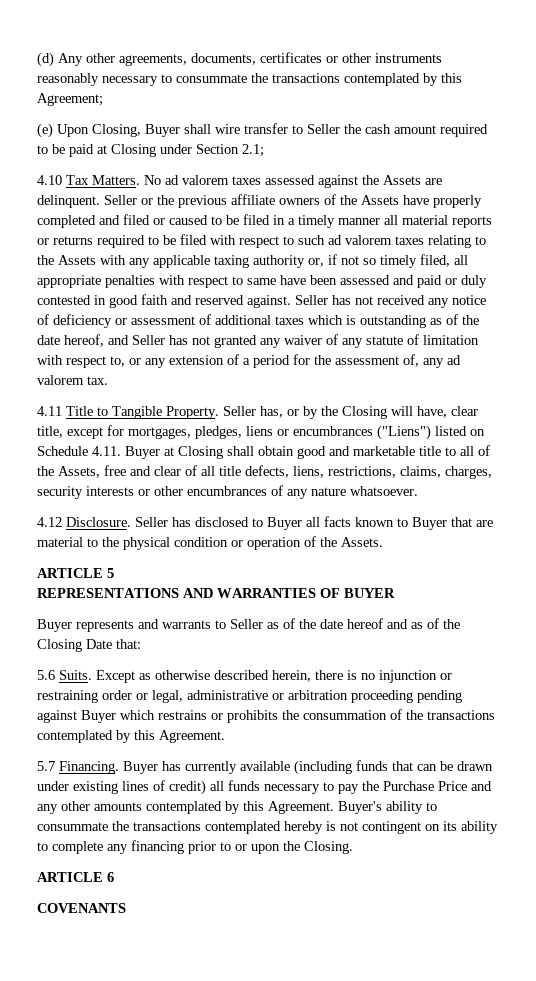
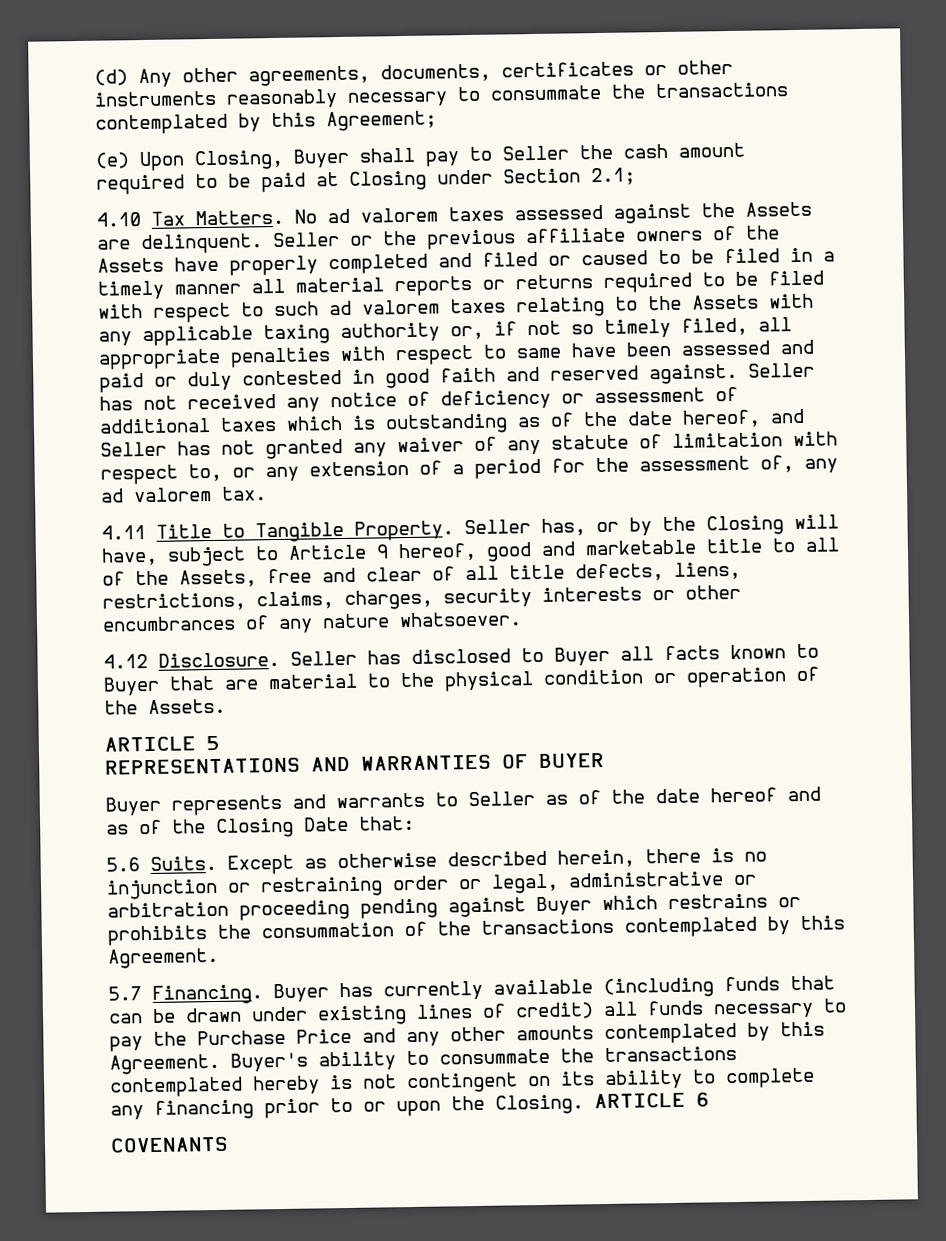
- (e) Upon Closing, Buyer shall wire transfer to Seller the cash amount required to be paid at Closing under Section 2.1;
+ (e) Upon Closing, Buyer shall pay to Seller the cash amount required to be paid at Closing under Section 2.1;
- Seller has, or by the Closing will have, clear title, except for mortgages, pledges, liens or encumbrances ("Liens") listed on Schedule 4.11. Buyer at Closing shall obtain good and marketable title to all of the Assets, free and clear of all title defects, liens, restrictions, claims, charges, security interests or other encumbrances of any nature whatsoever.
+ Seller has, or by the Closing will have, subject to Article 9 hereof, good and marketable title to all of the Assets, free and clear of all title defects, liens, restrictions, claims, charges, security interests or other encumbrances of any nature whatsoever.
- Buyer's ability to consummate the transactions contemplated hereby is not contingent on its ability to complete any financing prior to or upon the Closing.
- ARTICLE 6
+ Buyer's ability to consummate the transactions contemplated hereby is not contingent on its ability to complete any financing prior to or upon the Closing. ARTICLE 6

